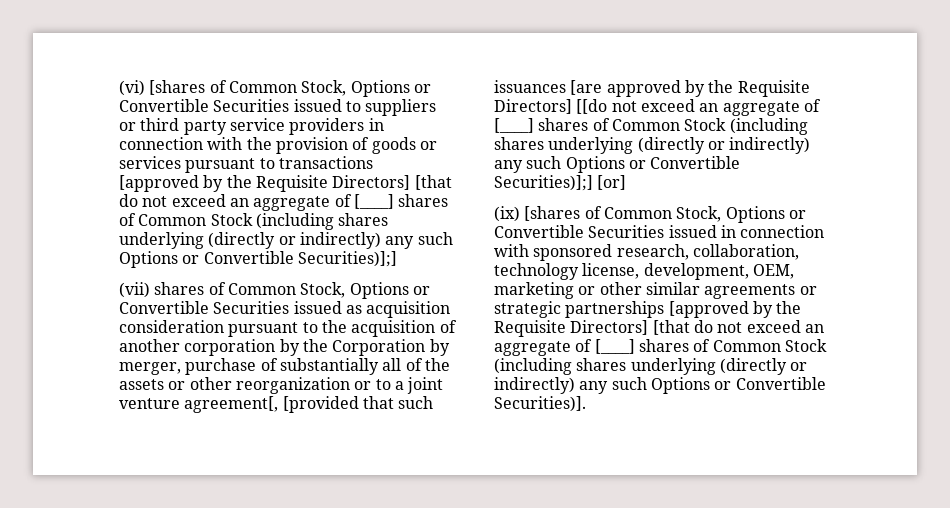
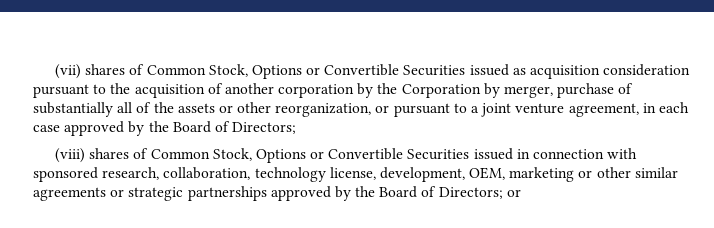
- (vi) [shares of Common Stock, Options or Convertible Securities issued to suppliers or third party service providers in connection with the provision of goods or services pursuant to transactions [approved by the Requisite Directors] [that do not exceed an aggregate of [____] shares of Common Stock (including shares underlying (directly or indirectly) any such Options or Convertible Securities)];]
- (vii) shares of Common Stock, Options or Convertible Securities issued as acquisition consideration pursuant to the acquisition of another corporation by the Corporation by merger, purchase of substantially all of the assets or other reorganization or to a joint venture agreement[, [provided that such issuances [are approved by the Requisite Directors] [[do not exceed an aggregate of [____] shares of Common Stock (including shares underlying (directly or indirectly) any such Options or Convertible Securities)];] [or]
- (ix) [shares of Common Stock, Options or Convertible Securities issued in connection with sponsored research, collaboration, technology license, development, OEM, marketing or other similar agreements or strategic partnerships [approved by the Requisite Directors] [that do not exceed an aggregate of [____] shares of Common Stock (including shares underlying (directly or indirectly) any such Options or Convertible Securities)].
+ (vii) shares of Common Stock, Options or Convertible Securities issued as acquisition consideration pursuant to the acquisition of another corporation by the Corporation by merger, purchase of substantially all of the assets or other reorganization, or pursuant to a joint venture agreement, in each case approved by the Board of Directors;
+ (viii) shares of Common Stock, Options or Convertible Securities issued in connection with sponsored research, collaboration, technology license, development, OEM, marketing or other similar agreements or strategic partnerships approved by the Board of Directors; or

